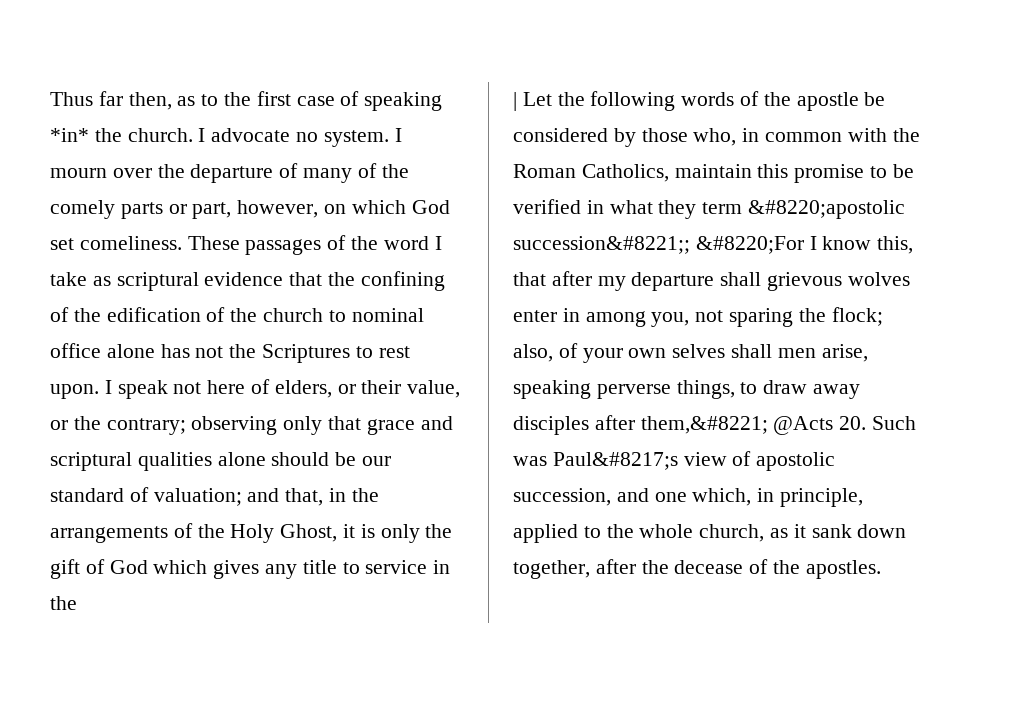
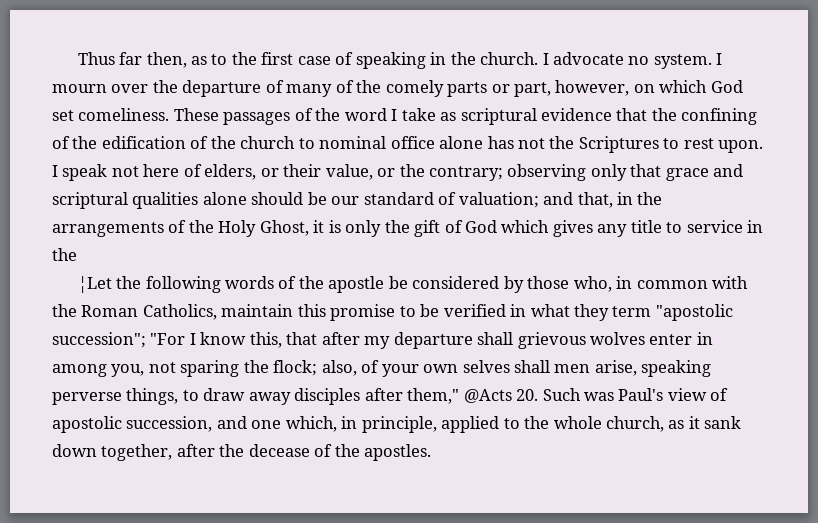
- Thus far then, as to the first case of speaking *in* the church.
+ Thus far then, as to the first case of speaking in the church.
- | Let the following words of the apostle be considered by those who, in common with the Roman Catholics, maintain this promise to be verified in what they term &#8220;apostolic succession&#8221;; &#8220;For I know this, that after my departure shall grievous wolves enter in among you, not sparing the flock;
+ ¦Let the following words of the apostle be considered by those who, in common with the Roman Catholics, maintain this promise to be verified in what they term "apostolic succession"; "For I know this, that after my departure shall grievous wolves enter in among you, not sparing the flock;
- also, of your own selves shall men arise, speaking perverse things, to draw away disciples after them,&#8221; @Acts 20. Such was Paul&#8217;s view of apostolic succession, and one which, in principle, applied to the whole church, as it sank down together, after the decease of the apostles.
+ also, of your own selves shall men arise, speaking perverse things, to draw away disciples after them," @Acts 20. Such was Paul's view of apostolic succession, and one which, in principle, applied to the whole church, as it sank down together, after the decease of the apostles.

